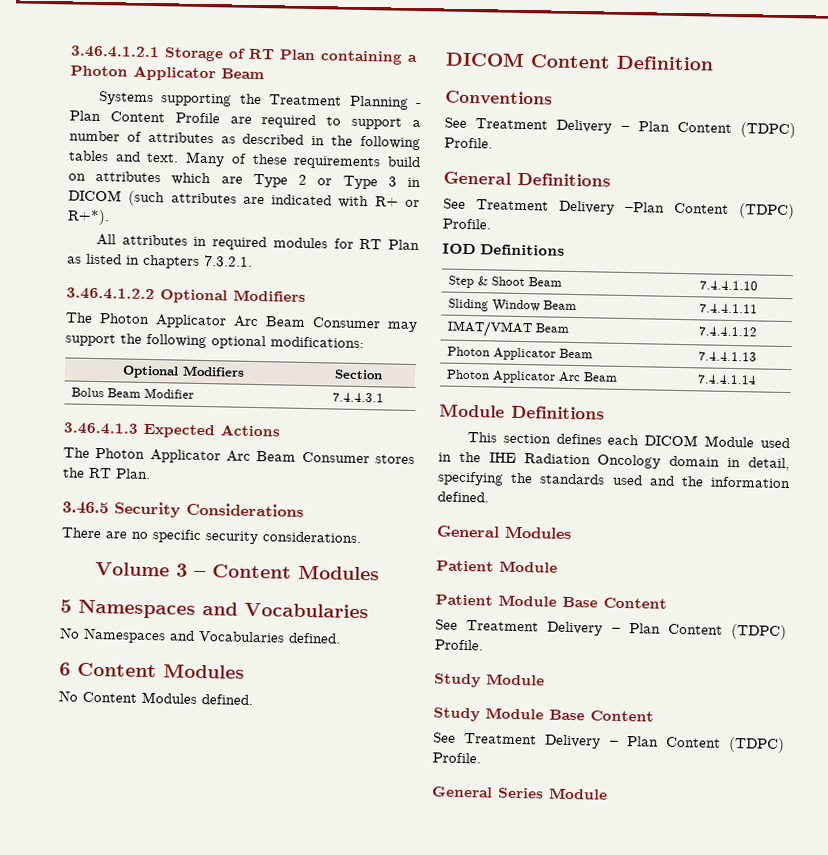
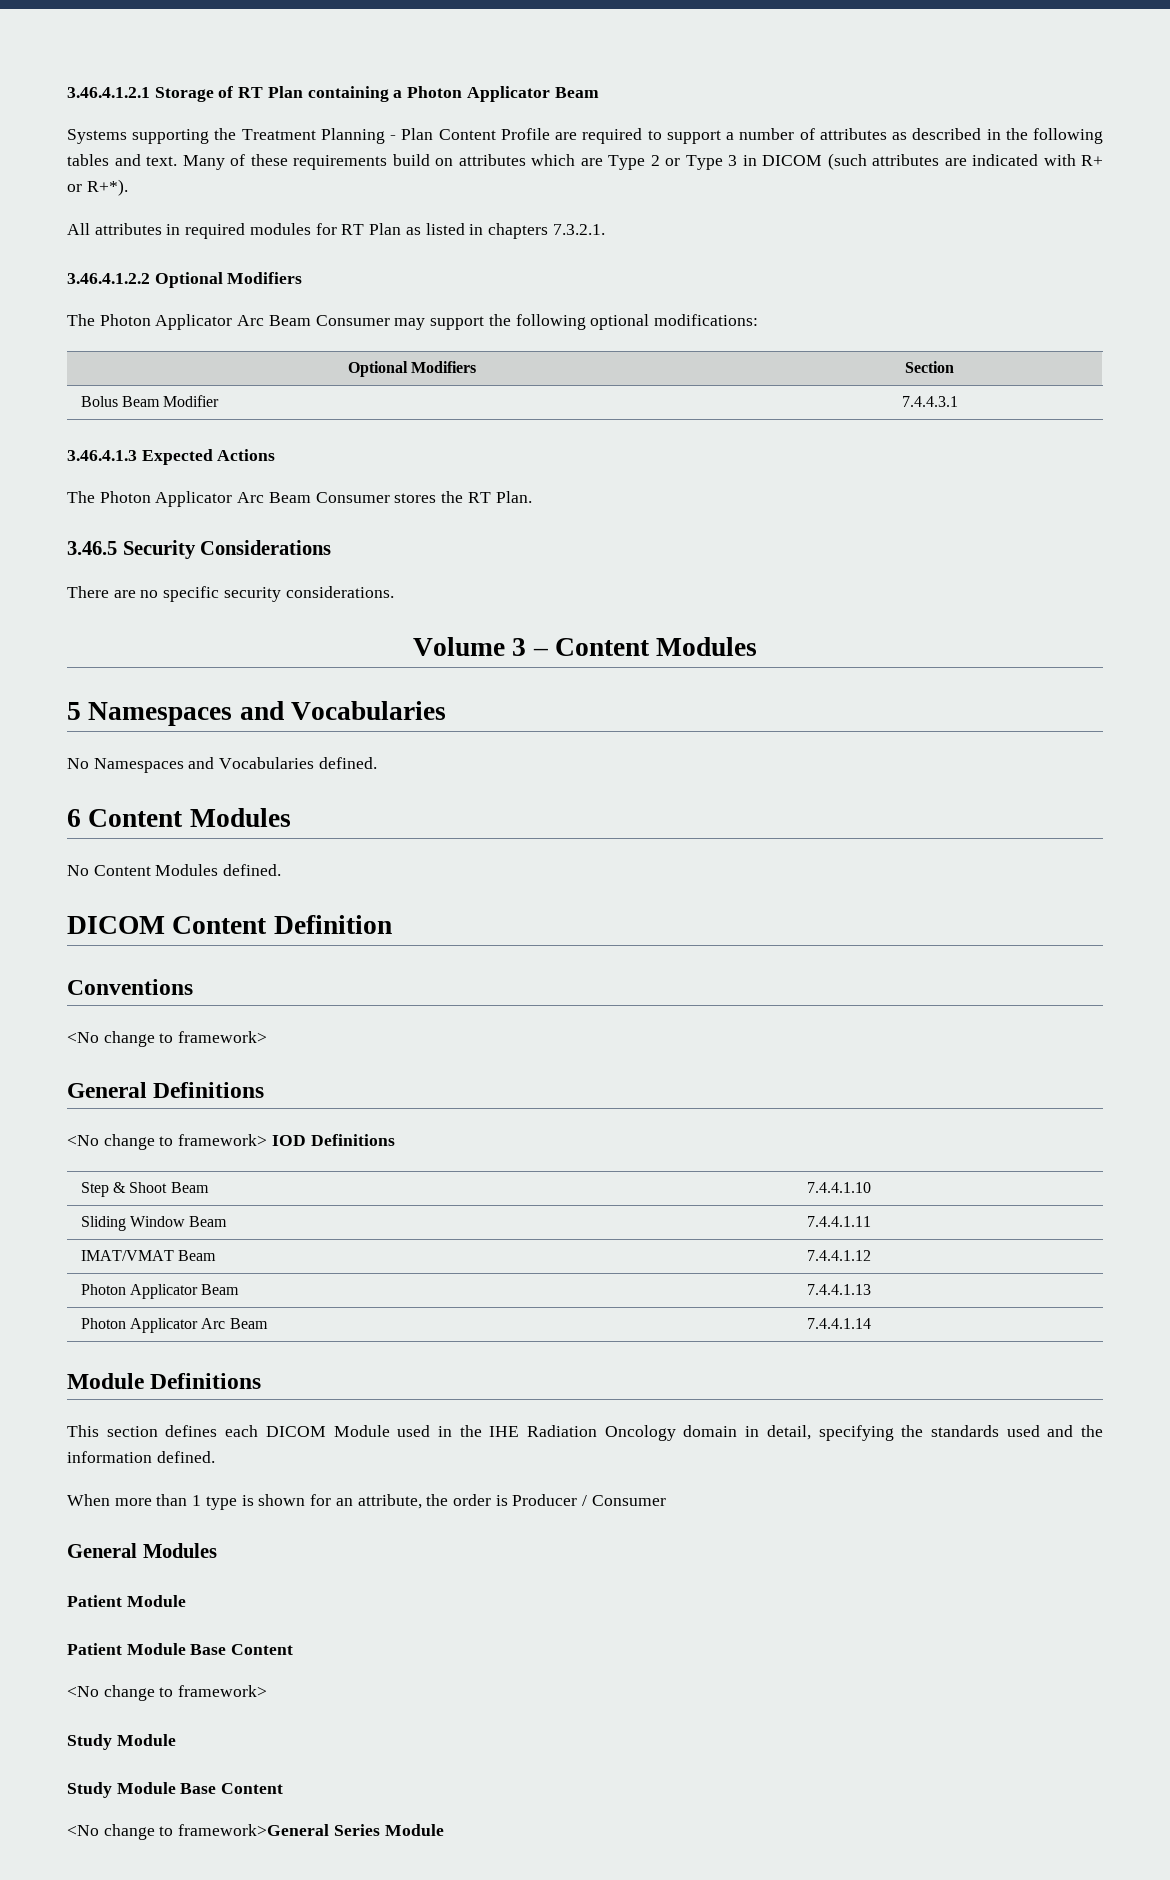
  Conventions
- See Treatment Delivery – Plan Content (TDPC) Profile.
+ <No change to framework>
  General Definitions
- See Treatment Delivery –Plan Content (TDPC) Profile.
- IOD Definitions
+ <No change to framework> IOD Definitions
+ When more than 1 type is shown for an attribute, the order is Producer / Consumer
  Patient Module Base Content
- See Treatment Delivery – Plan Content (TDPC) Profile.
+ <No change to framework>
  Study Module Base Content
- See Treatment Delivery – Plan Content (TDPC) Profile.
- General Series Module
+ <No change to framework>General Series Module

